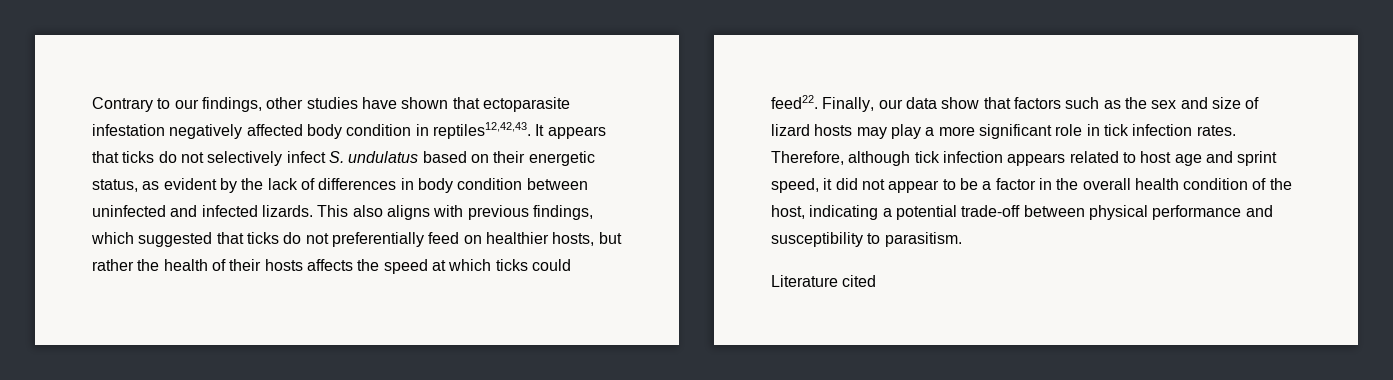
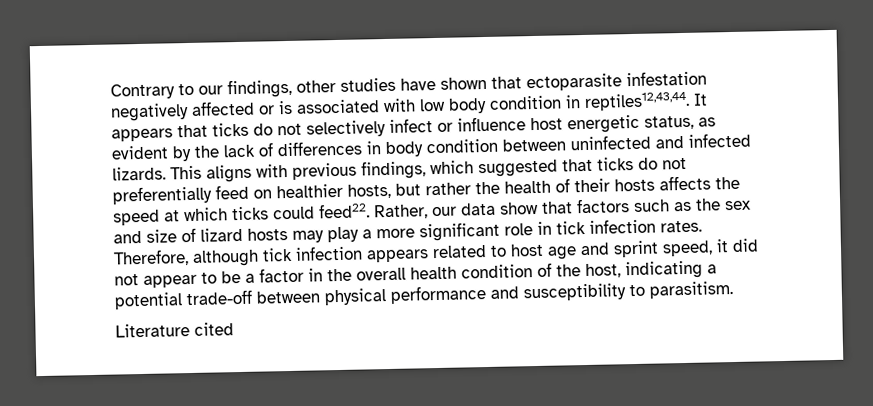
- Contrary to our findings, other studies have shown that ectoparasite infestation negatively affected body condition in reptiles12,42,43.
+ Contrary to our findings, other studies have shown that ectoparasite infestation negatively affected or is associated with low body condition in reptiles12,43,44.
- It appears that ticks do not selectively infect S. undulatus based on their energetic status, as evident by the lack of differences in body condition between uninfected and infected lizards.
+ It appears that ticks do not selectively infect or influence host energetic status, as evident by the lack of differences in body condition between uninfected and infected lizards.
- This also aligns with previous findings, which suggested that ticks do not preferentially feed on healthier hosts, but rather the health of their hosts affects the speed at which ticks could feed22.
+ This aligns with previous findings, which suggested that ticks do not preferentially feed on healthier hosts, but rather the health of their hosts affects the speed at which ticks could feed22.
- Finally, our data show that factors such as the sex and size of lizard hosts may play a more significant role in tick infection rates.
+ Rather, our data show that factors such as the sex and size of lizard hosts may play a more significant role in tick infection rates.

